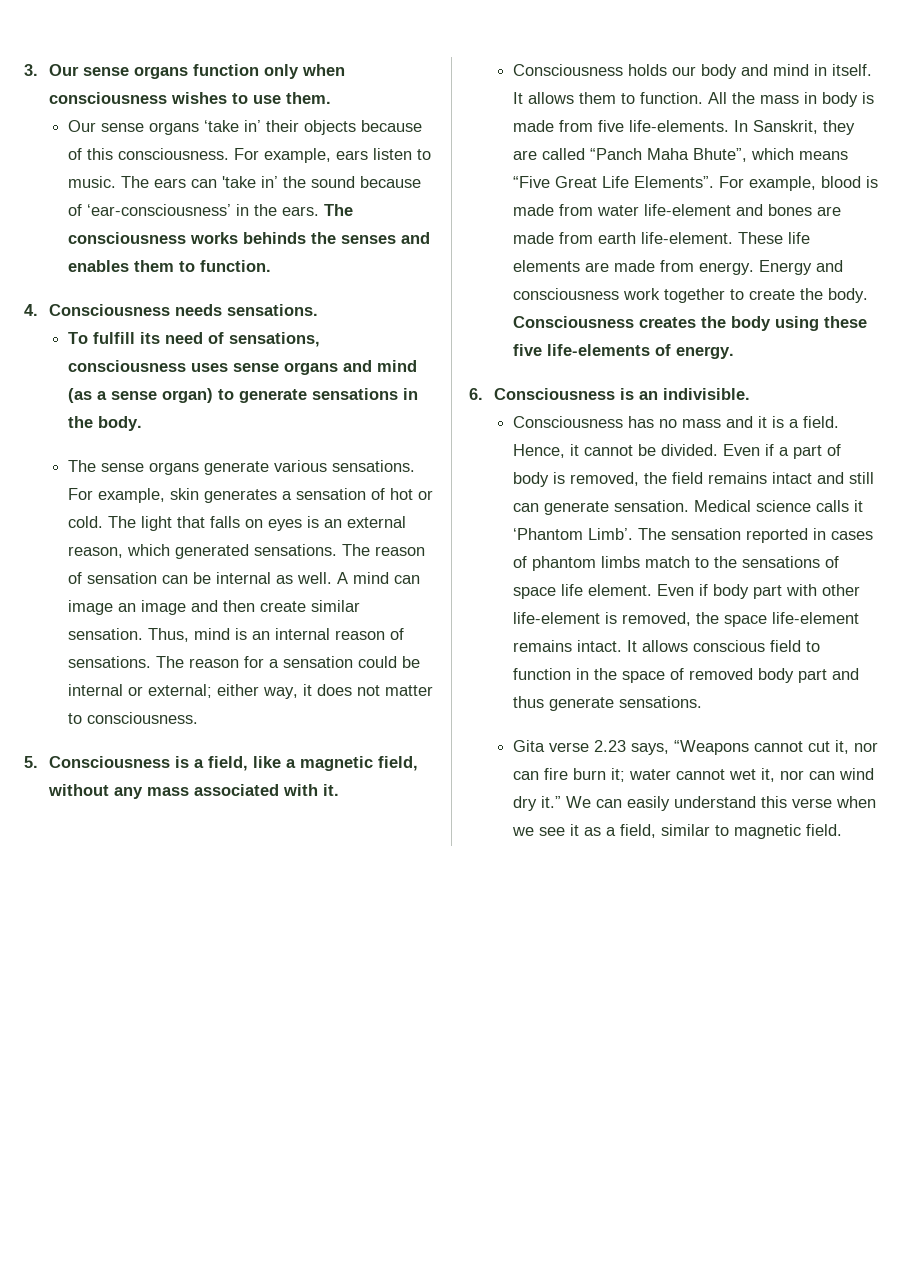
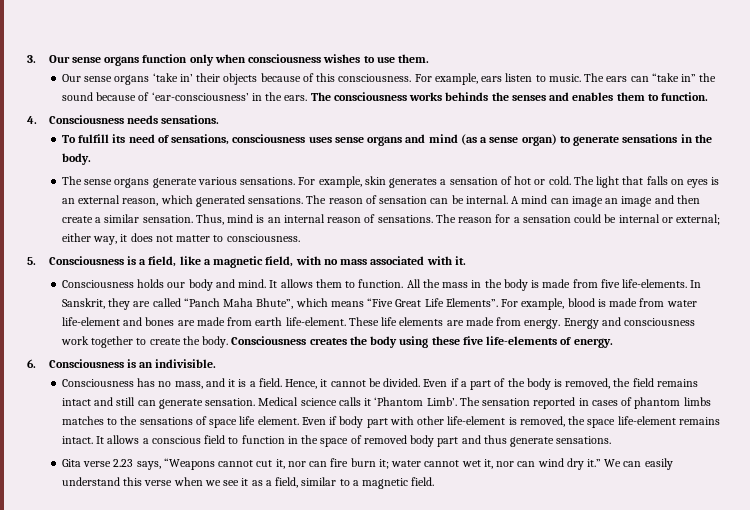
- The ears can 'take in’ the sound because of ‘ear-consciousness’ in the ears.
+ The ears can “take in” the sound because of ‘ear-consciousness’ in the ears.
- The reason of sensation can be internal as well.
+ The reason of sensation can be internal.
- A mind can image an image and then create similar sensation.
+ A mind can image an image and then create a similar sensation.
- 5. Consciousness is a field, like a magnetic field, without any mass associated with it.
+ 5. Consciousness is a field, like a magnetic field, with no mass associated with it.
- Consciousness holds our body and mind in itself.
+ Consciousness holds our body and mind.
- All the mass in body is made from five life-elements.
+ All the mass in the body is made from five life-elements.
- Consciousness has no mass and it is a field.
+ Consciousness has no mass, and it is a field.
- Even if a part of body is removed, the field remains intact and still can generate sensation.
+ Even if a part of the body is removed, the field remains intact and still can generate sensation.
- The sensation reported in cases of phantom limbs match to the sensations of space life element.
+ The sensation reported in cases of phantom limbs matches to the sensations of space life element.
- It allows conscious field to function in the space of removed body part and thus generate sensations.
+ It allows a conscious field to function in the space of removed body part and thus generate sensations.
- We can easily understand this verse when we see it as a field, similar to magnetic field.
+ We can easily understand this verse when we see it as a field, similar to a magnetic field.

